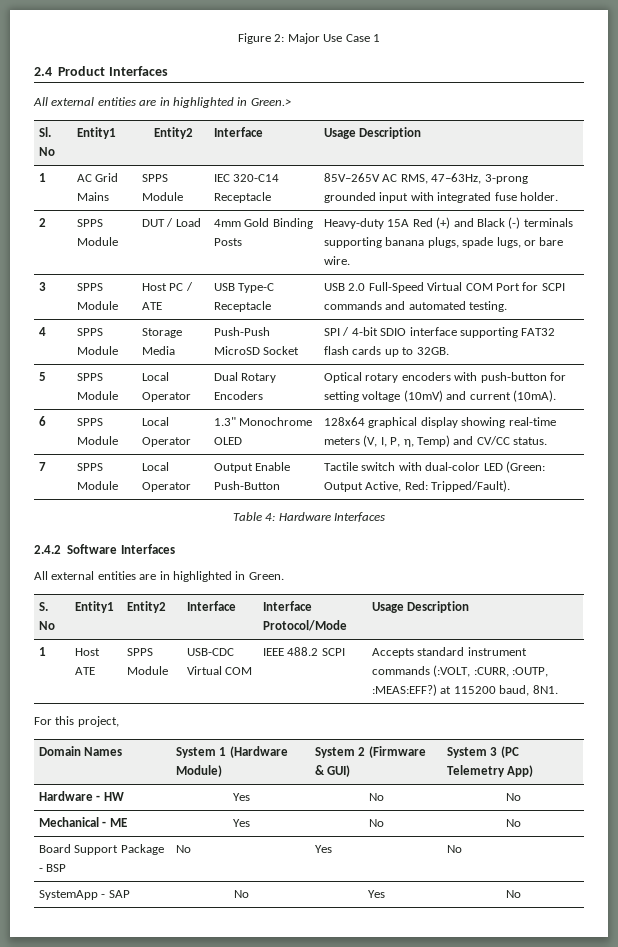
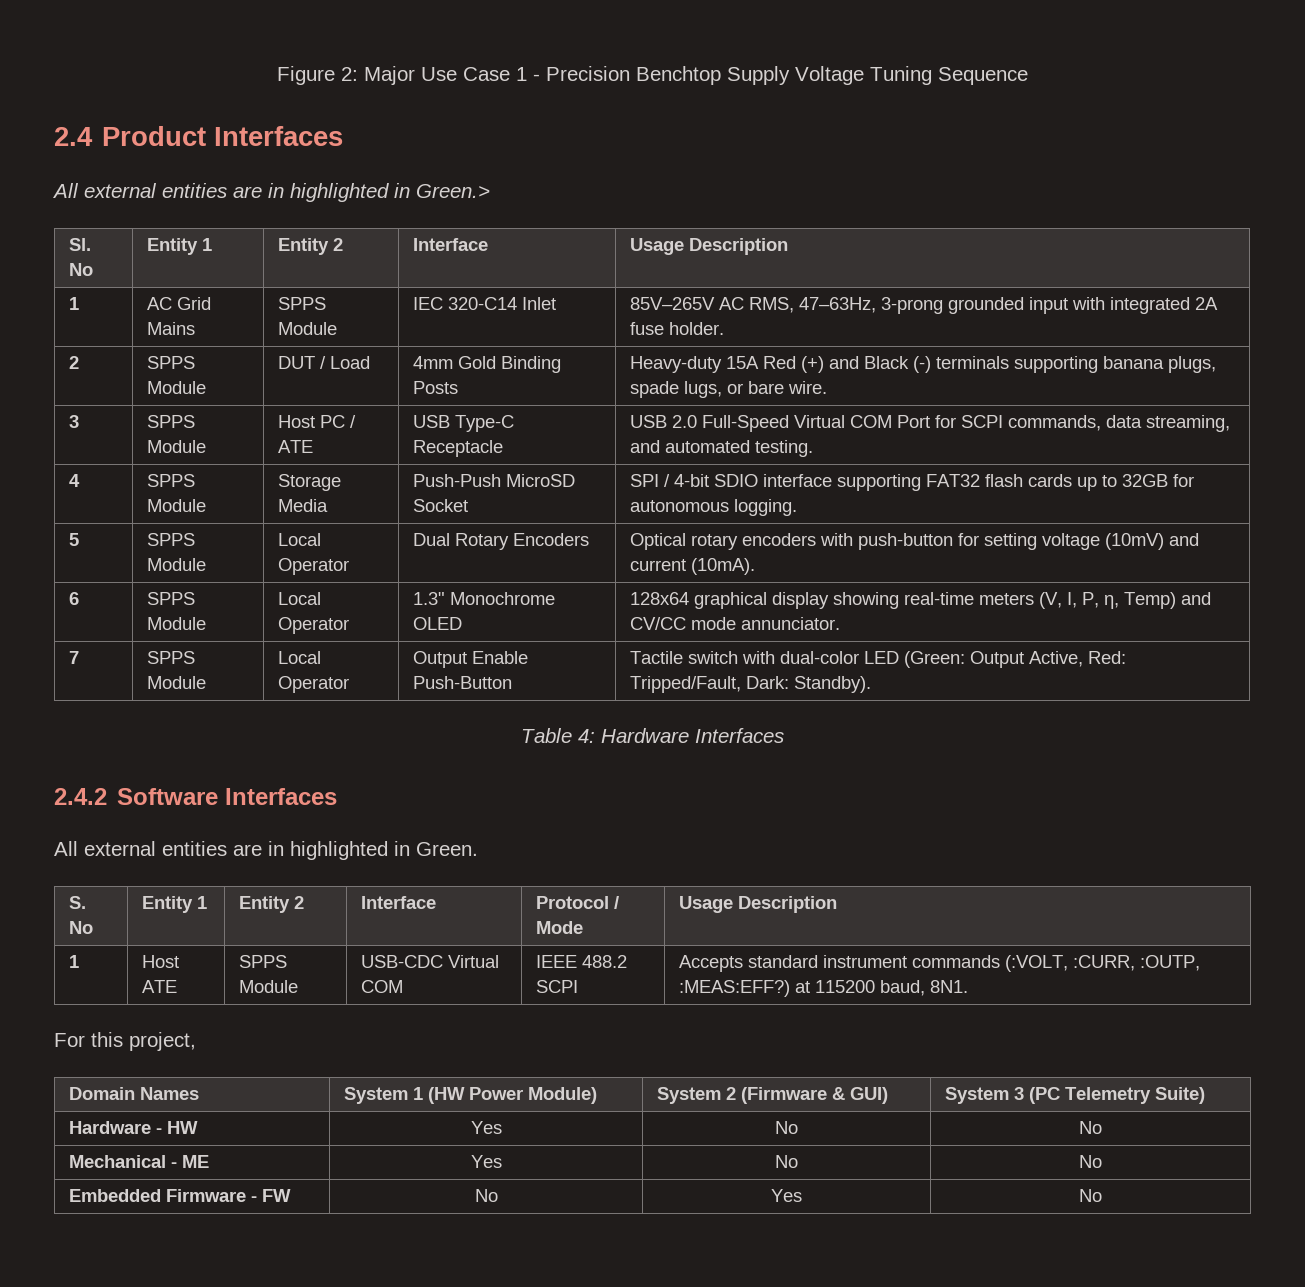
- Figure 2: Major Use Case 1
+ Figure 2: Major Use Case 1 - Precision Benchtop Supply Voltage Tuning Sequence
- Sl. No | Entity1 | Entity2 | Interface | Usage Description
+ Sl. No | Entity 1 | Entity 2 | Interface | Usage Description
- 1 | AC Grid Mains | SPPS Module | IEC 320-C14 Receptacle | 85V–265V AC RMS, 47–63Hz, 3-prong grounded input with integrated fuse holder.
+ 1 | AC Grid Mains | SPPS Module | IEC 320-C14 Inlet | 85V–265V AC RMS, 47–63Hz, 3-prong grounded input with integrated 2A fuse holder.
- 3 | SPPS Module | Host PC / ATE | USB Type-C Receptacle | USB 2.0 Full-Speed Virtual COM Port for SCPI commands and automated testing.
+ 3 | SPPS Module | Host PC / ATE | USB Type-C Receptacle | USB 2.0 Full-Speed Virtual COM Port for SCPI commands, data streaming, and automated testing.
- 4 | SPPS Module | Storage Media | Push-Push MicroSD Socket | SPI / 4-bit SDIO interface supporting FAT32 flash cards up to 32GB.
+ 4 | SPPS Module | Storage Media | Push-Push MicroSD Socket | SPI / 4-bit SDIO interface supporting FAT32 flash cards up to 32GB for autonomous logging.
- 6 | SPPS Module | Local Operator | 1.3" Monochrome OLED | 128x64 graphical display showing real-time meters (V, I, P, η, Temp) and CV/CC status.
+ 6 | SPPS Module | Local Operator | 1.3" Monochrome OLED | 128x64 graphical display showing real-time meters (V, I, P, η, Temp) and CV/CC mode annunciator.
- 7 | SPPS Module | Local Operator | Output Enable Push-Button | Tactile switch with dual-color LED (Green: Output Active, Red: Tripped/Fault).
+ 7 | SPPS Module | Local Operator | Output Enable Push-Button | Tactile switch with dual-color LED (Green: Output Active, Red: Tripped/Fault, Dark: Standby).
- S. No | Entity1 | Entity2 | Interface | Interface Protocol/Mode | Usage Description
+ S. No | Entity 1 | Entity 2 | Interface | Protocol / Mode | Usage Description
- Domain Names | System 1 (Hardware Module) | System 2 (Firmware & GUI) | System 3 (PC Telemetry App)
+ Domain Names | System 1 (HW Power Module) | System 2 (Firmware & GUI) | System 3 (PC Telemetry Suite)
- Board Support Package - BSP | No | Yes | No
- SystemApp - SAP | No | Yes | No
+ Embedded Firmware - FW | No | Yes | No

